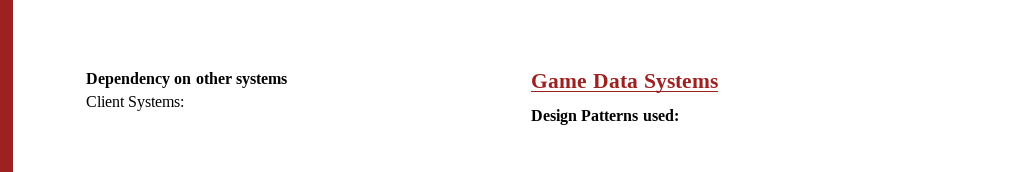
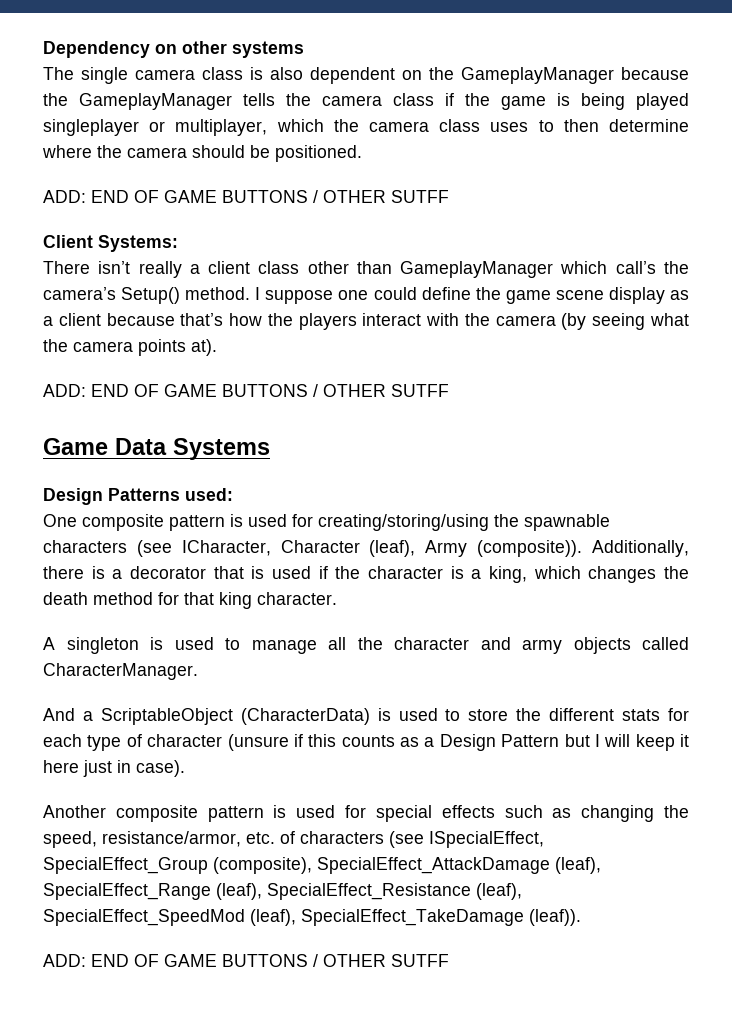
+ The single camera class is also dependent on the GameplayManager because the GameplayManager tells the camera class if the game is being played singleplayer or multiplayer, which the camera class uses to then determine where the camera should be positioned.
+ ADD: END OF GAME BUTTONS / OTHER SUTFF
  Client Systems:
+ There isn’t really a client class other than GameplayManager which call’s the camera’s Setup() method. I suppose one could define the game scene display as a client because that’s how the players interact with the camera (by seeing what the camera points at).
+ ADD: END OF GAME BUTTONS / OTHER SUTFF
+ One composite pattern is used for creating/storing/using the spawnable characters (see ICharacter, Character (leaf), Army (composite)). Additionally, there is a decorator that is used if the character is a king, which changes the death method for that king character.
+ A singleton is used to manage all the character and army objects called CharacterManager.
+ And a ScriptableObject (CharacterData) is used to store the different stats for each type of character (unsure if this counts as a Design Pattern but I will keep it here just in case).
+ Another composite pattern is used for special effects such as changing the speed, resistance/armor, etc. of characters (see ISpecialEffect, SpecialEffect_Group (composite), SpecialEffect_AttackDamage (leaf), SpecialEffect_Range (leaf), SpecialEffect_Resistance (leaf), SpecialEffect_SpeedMod (leaf), SpecialEffect_TakeDamage (leaf)).
+ ADD: END OF GAME BUTTONS / OTHER SUTFF

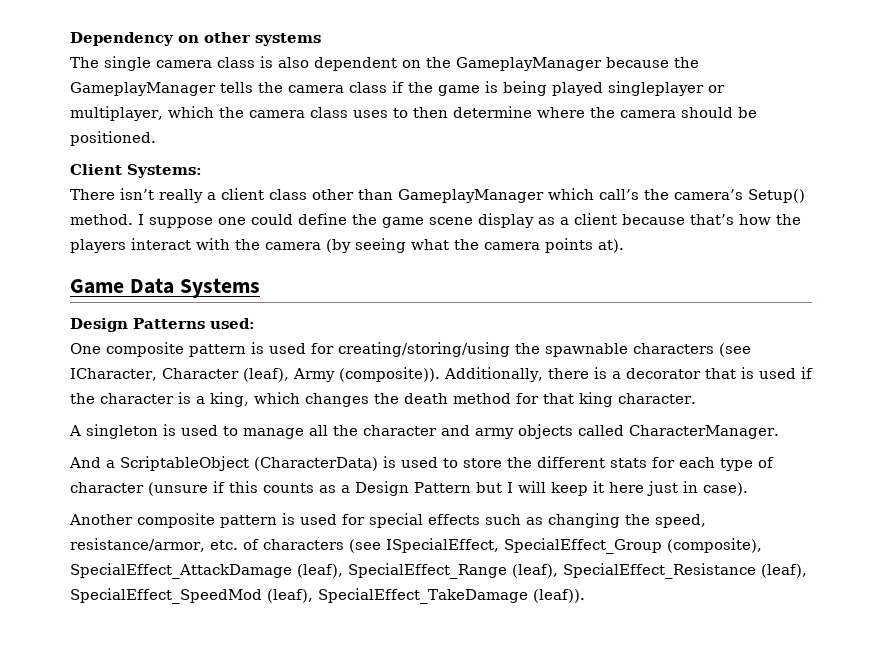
  The single camera class is also dependent on the GameplayManager because the GameplayManager tells the camera class if the game is being played singleplayer or multiplayer, which the camera class uses to then determine where the camera should be positioned.
- ADD: END OF GAME BUTTONS / OTHER SUTFF
  I suppose one could define the game scene display as a client because that’s how the players interact with the camera (by seeing what the camera points at).
- ADD: END OF GAME BUTTONS / OTHER SUTFF
  Another composite pattern is used for special effects such as changing the speed, resistance/armor, etc. of characters (see ISpecialEffect, SpecialEffect_Group (composite), SpecialEffect_AttackDamage (leaf), SpecialEffect_Range (leaf), SpecialEffect_Resistance (leaf), SpecialEffect_SpeedMod (leaf), SpecialEffect_TakeDamage (leaf)).
- ADD: END OF GAME BUTTONS / OTHER SUTFF

